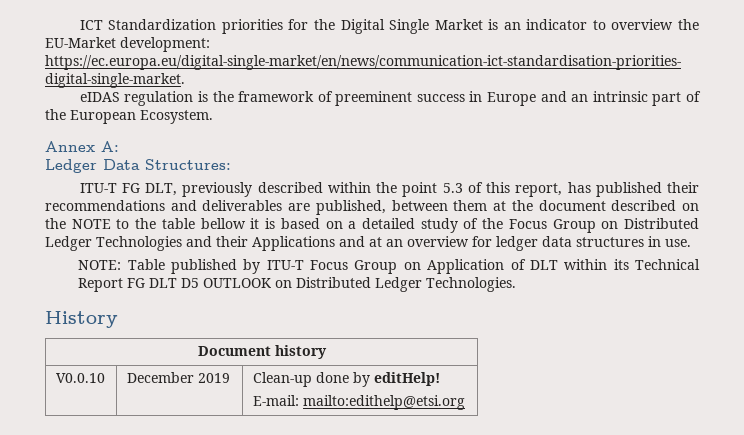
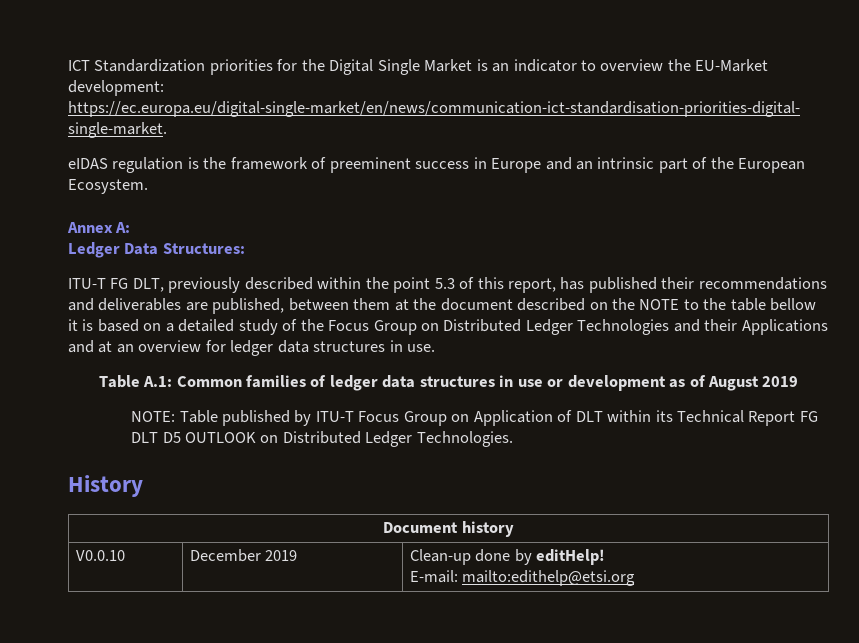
+ Table A.1: Common families of ledger data structures in use or development as of August 2019

